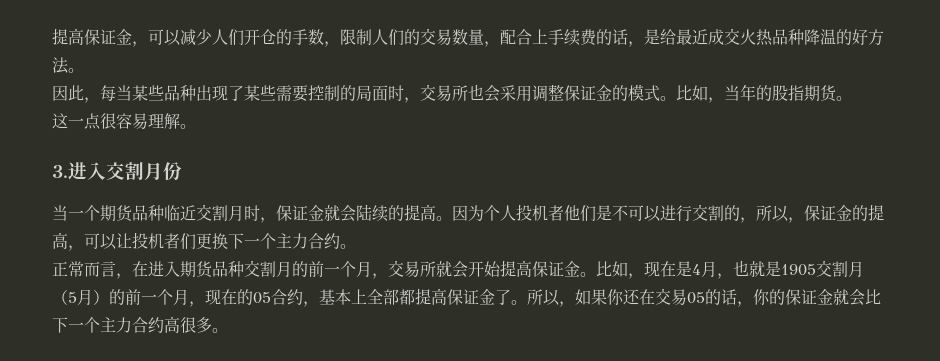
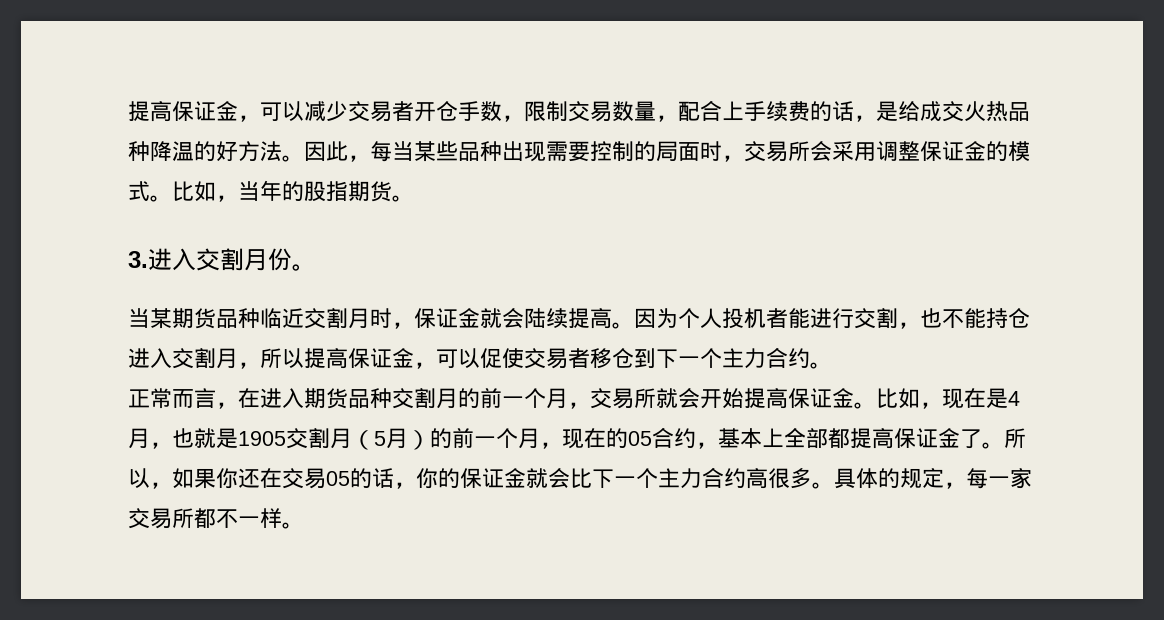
- 提高保证金，可以减少人们开仓的手数，限制人们的交易数量，配合上手续费的话，是给最近成交火热品种降温的好方法。
- 因此，每当某些品种出现了某些需要控制的局面时，交易所也会采用调整保证金的模式。
+ 提高保证金，可以减少交易者开仓手数，限制交易数量，配合上手续费的话，是给成交火热品种降温的好方法。因此，每当某些品种出现需要控制的局面时，交易所会采用调整保证金的模式。
- 这一点很容易理解。
- 3.进入交割月份
- 当一个期货品种临近交割月时，保证金就会陆续的提高。
+ 3.进入交割月份。
+ 当某期货品种临近交割月时，保证金就会陆续提高。
- 因为个人投机者他们是不可以进行交割的，所以，保证金的提高，可以让投机者们更换下一个主力合约。
+ 因为个人投机者能进行交割，也不能持仓进入交割月，所以提高保证金，可以促使交易者移仓到下一个主力合约。
+ 具体的规定，每一家交易所都不一样。

